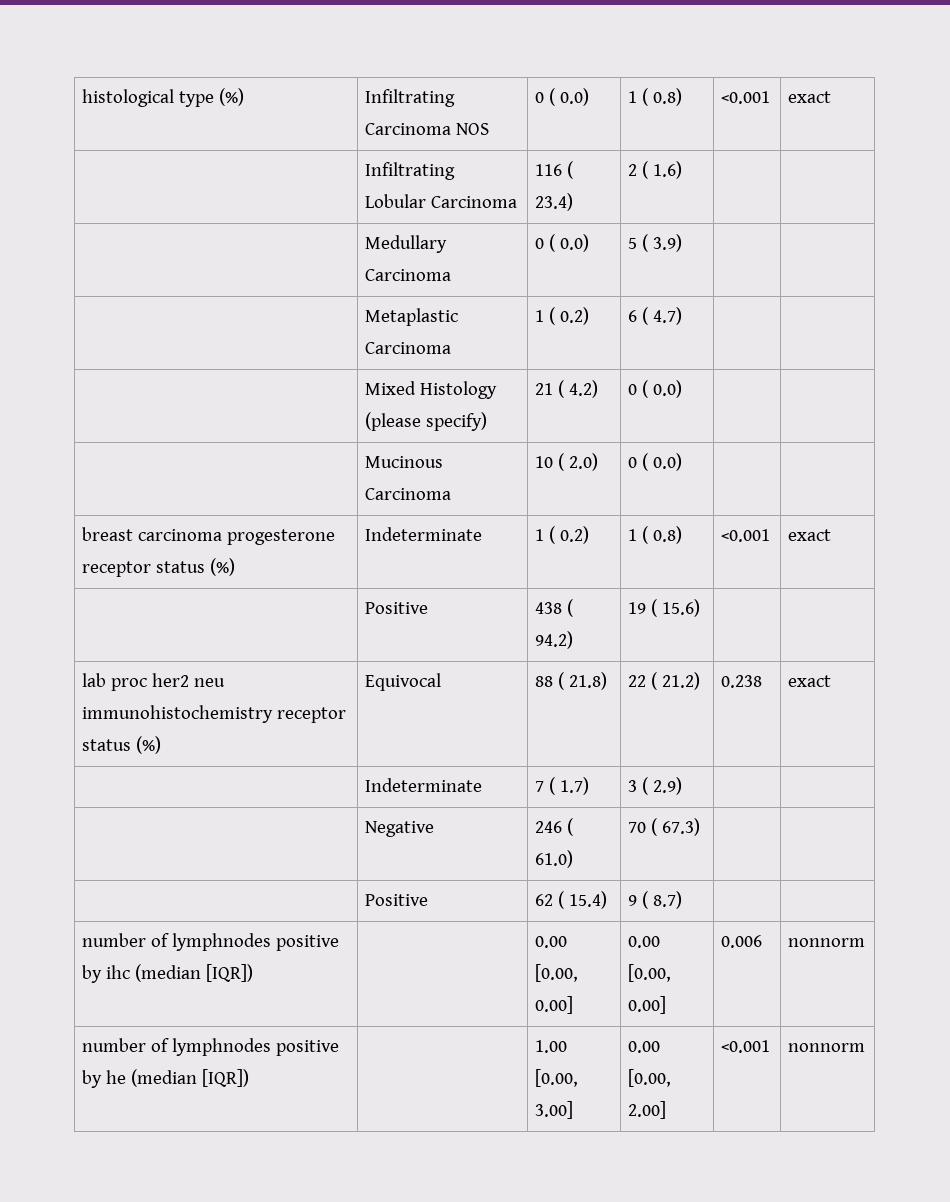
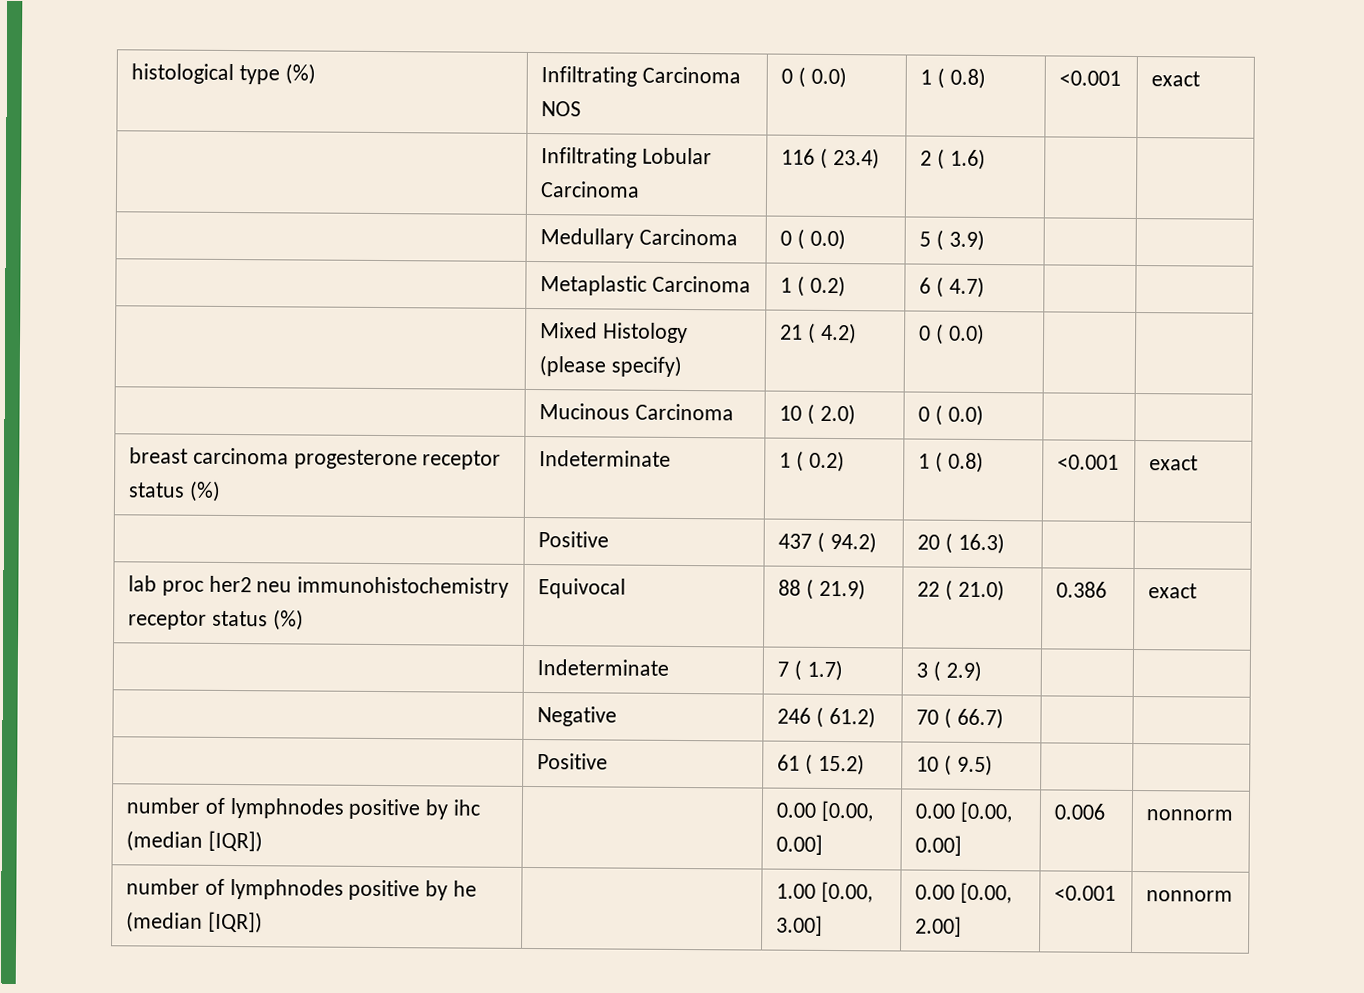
- | Positive | 438 ( 94.2) | 19 ( 15.6) | |
+ | Positive | 437 ( 94.2) | 20 ( 16.3) | |
- lab proc her2 neu immunohistochemistry receptor status (%) | Equivocal | 88 ( 21.8) | 22 ( 21.2) | 0.238 | exact
+ lab proc her2 neu immunohistochemistry receptor status (%) | Equivocal | 88 ( 21.9) | 22 ( 21.0) | 0.386 | exact
- | Negative | 246 ( 61.0) | 70 ( 67.3) | |
- | Positive | 62 ( 15.4) | 9 ( 8.7) | |
+ | Negative | 246 ( 61.2) | 70 ( 66.7) | |
+ | Positive | 61 ( 15.2) | 10 ( 9.5) | |

